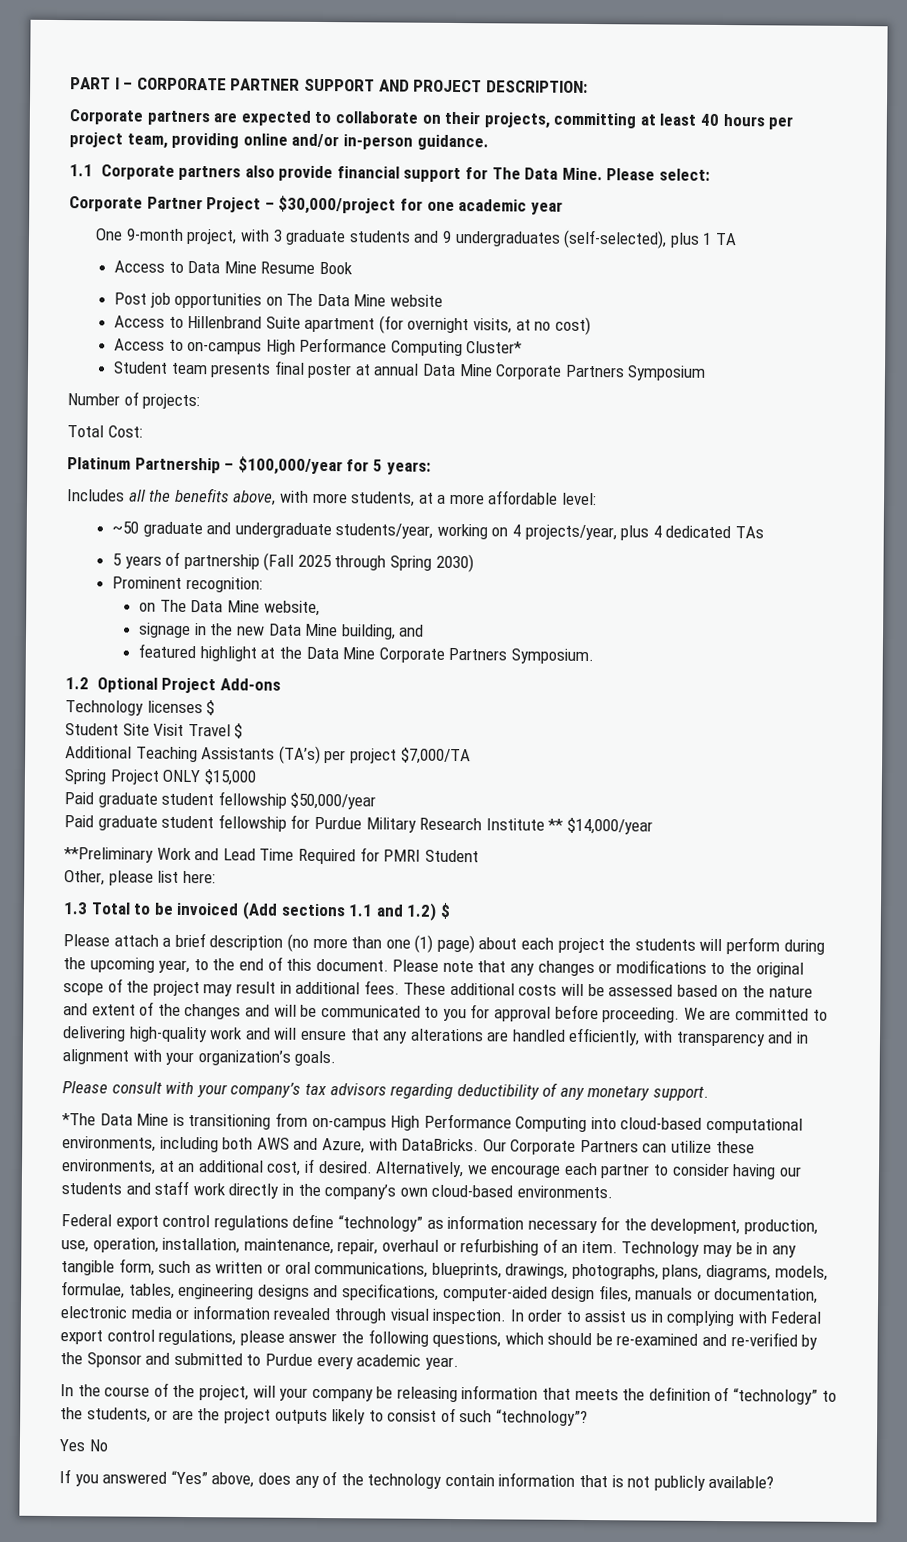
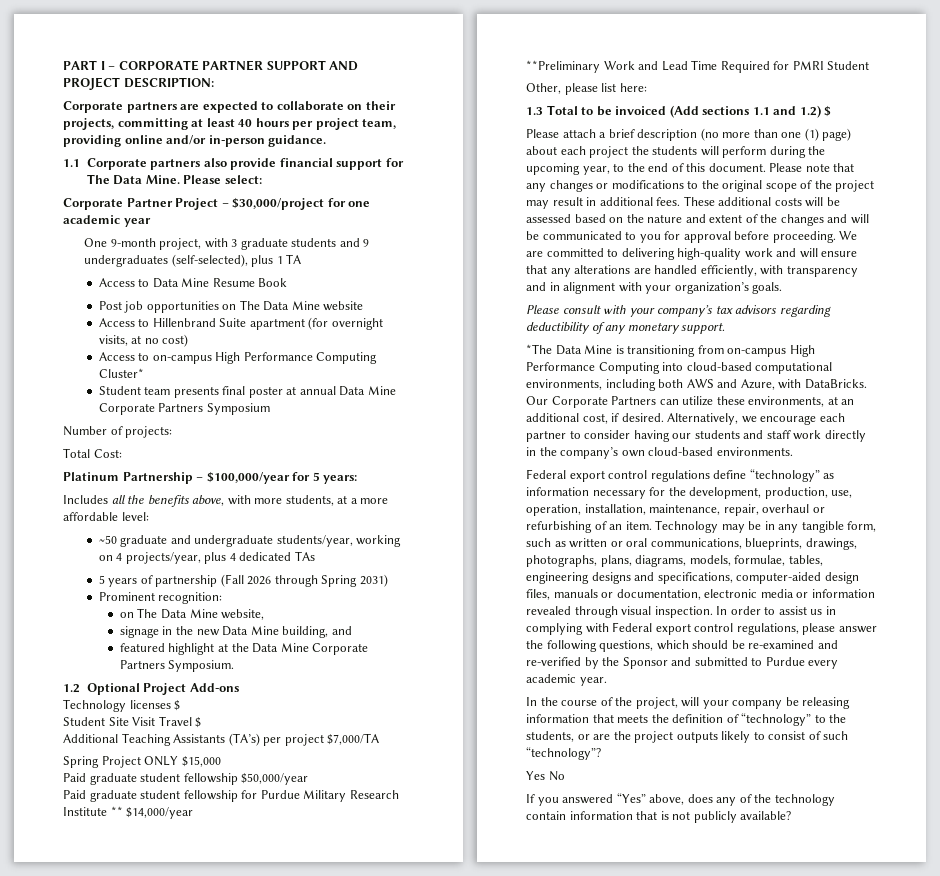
- 5 years of partnership (Fall 2025 through Spring 2030)
+ 5 years of partnership (Fall 2026 through Spring 2031)

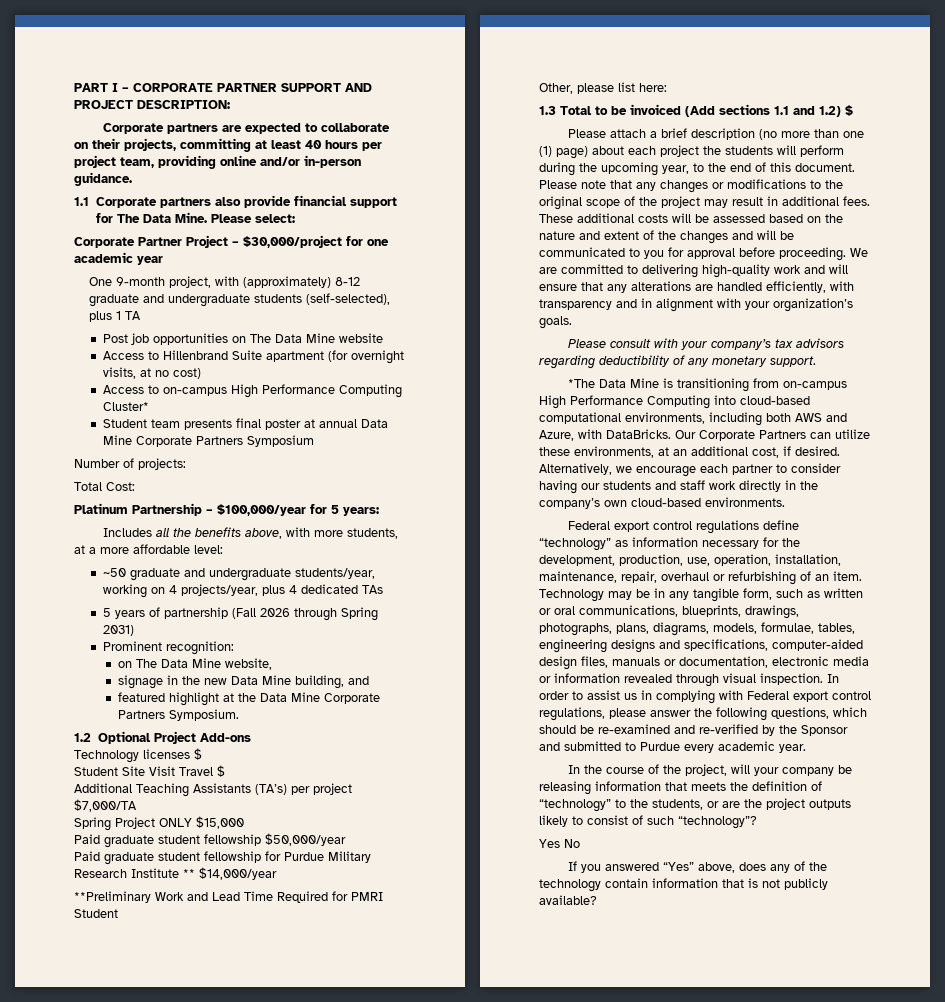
- One 9-month project, with 3 graduate students and 9 undergraduates (self-selected), plus 1 TA
- Access to Data Mine Resume Book
+ One 9-month project, with (approximately) 8-12 graduate and undergraduate students (self-selected), plus 1 TA

